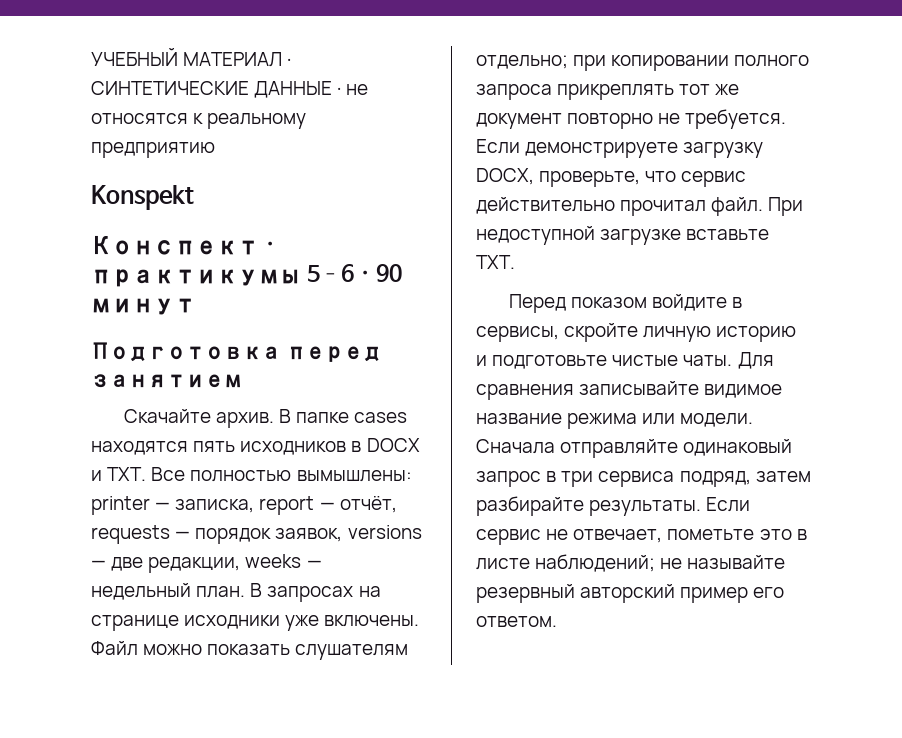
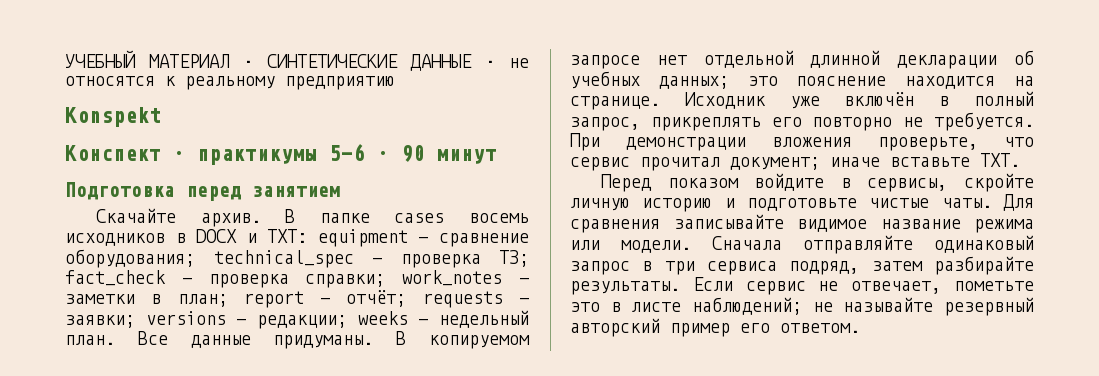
- В папке cases находятся пять исходников в DOCX и TXT. Все полностью вымышлены: printer — записка, report — отчёт, requests — порядок заявок, versions — две редакции, weeks — недельный план. В запросах на странице исходники уже включены. Файл можно показать слушателям отдельно; при копировании полного запроса прикреплять тот же документ повторно не требуется. Если демонстрируете загрузку DOCX, проверьте, что сервис действительно прочитал файл. При недоступной загрузке вставьте TXT.
+ В папке cases восемь исходников в DOCX и TXT: equipment — сравнение оборудования; technical_spec — проверка ТЗ; fact_check — проверка справки; work_notes — заметки в план; report — отчёт; requests — заявки; versions — редакции; weeks — недельный план. Все данные придуманы. В копируемом запросе нет отдельной длинной декларации об учебных данных; это пояснение находится на странице. Исходник уже включён в полный запрос, прикреплять его повторно не требуется. При демонстрации вложения проверьте, что сервис прочитал документ; иначе вставьте TXT.

